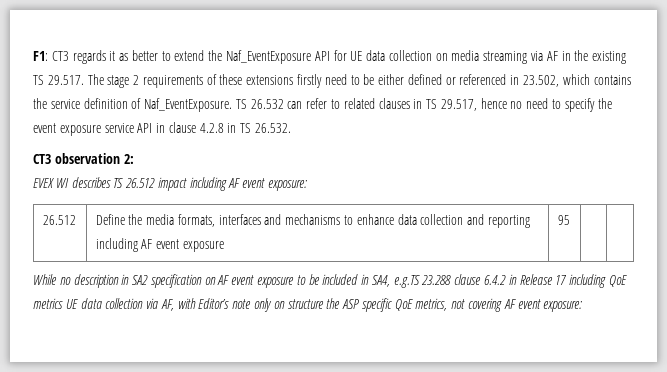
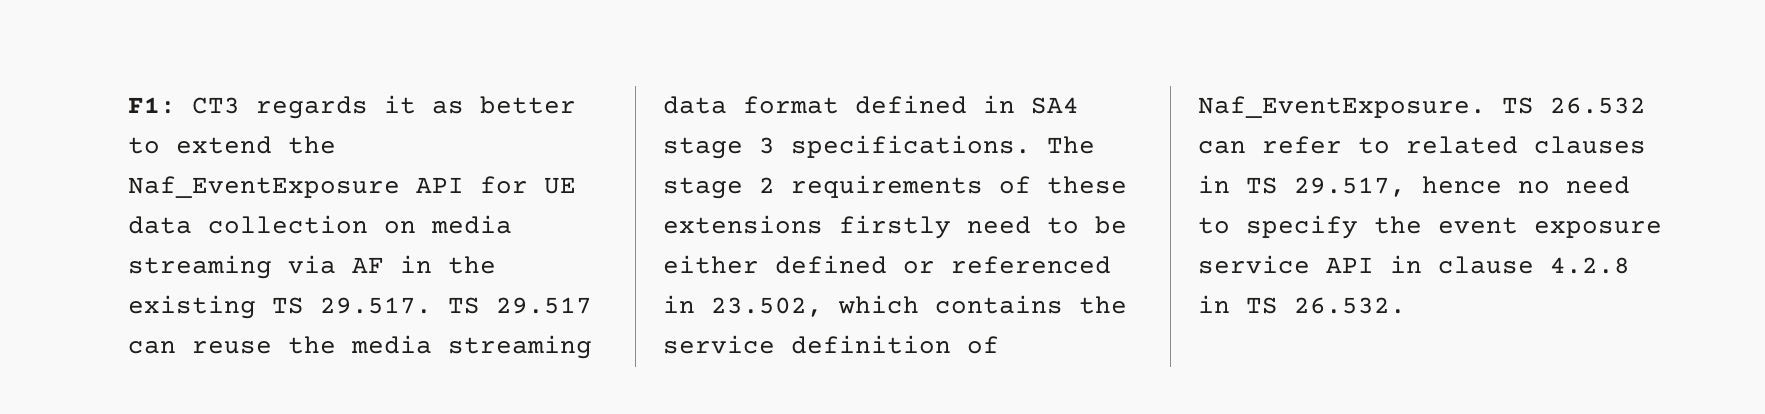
- F1: CT3 regards it as better to extend the Naf_EventExposure API for UE data collection on media streaming via AF in the existing TS 29.517. The stage 2 requirements of these extensions firstly need to be either defined or referenced in 23.502, which contains the service definition of Naf_EventExposure.
+ F1: CT3 regards it as better to extend the Naf_EventExposure API for UE data collection on media streaming via AF in the existing TS 29.517. TS 29.517 can reuse the media streaming data format defined in SA4 stage 3 specifications. The stage 2 requirements of these extensions firstly need to be either defined or referenced in 23.502, which contains the service definition of Naf_EventExposure.
- CT3 observation 2:
- EVEX WI describes TS 26.512 impact including AF event exposure:
- 26.512 | Define the media formats, interfaces and mechanisms to enhance data collection and reporting including AF event exposure | 95 | |
- While no description in SA2 specification on AF event exposure to be included in SA4, e.g.TS 23.288 clause 6.4.2 in Release 17 including QoE metrics UE data collection via AF, with Editor’s note only on structure the ASP specific QoE metrics, not covering AF event exposure:

